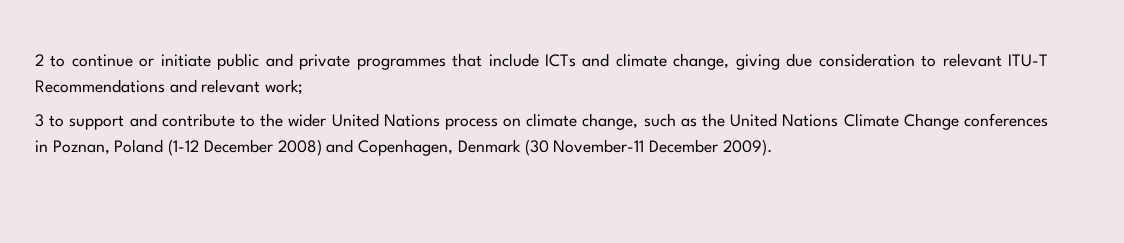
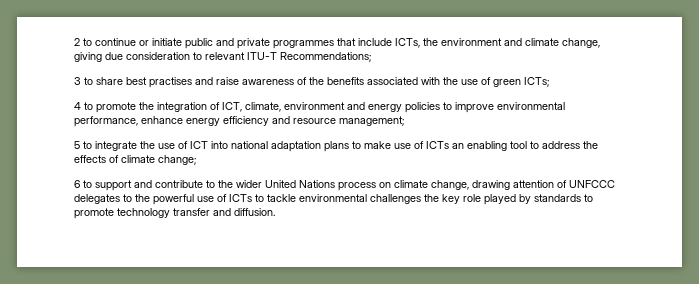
- 2 to continue or initiate public and private programmes that include ICTs and climate change, giving due consideration to relevant ITU-T Recommendations and relevant work;
- 3 to support and contribute to the wider United Nations process on climate change, such as the United Nations Climate Change conferences in Poznan, Poland (1-12 December 2008) and Copenhagen, Denmark (30 November-11 December 2009).
+ 2 to continue or initiate public and private programmes that include ICTs, the environment and climate change, giving due consideration to relevant ITU-T Recommendations;
+ 3 to share best practises and raise awareness of the benefits associated with the use of green ICTs;
+ 4 to promote the integration of ICT, climate, environment and energy policies to improve environmental performance, enhance energy efficiency and resource management;
+ 5 to integrate the use of ICT into national adaptation plans to make use of ICTs an enabling tool to address the effects of climate change;
+ 6 to support and contribute to the wider United Nations process on climate change, drawing attention of UNFCCC delegates to the powerful use of ICTs to tackle environmental challenges the key role played by standards to promote technology transfer and diffusion.

